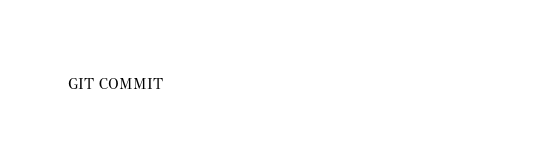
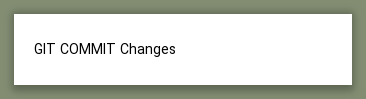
- GIT COMMIT
+ GIT COMMIT Changes

